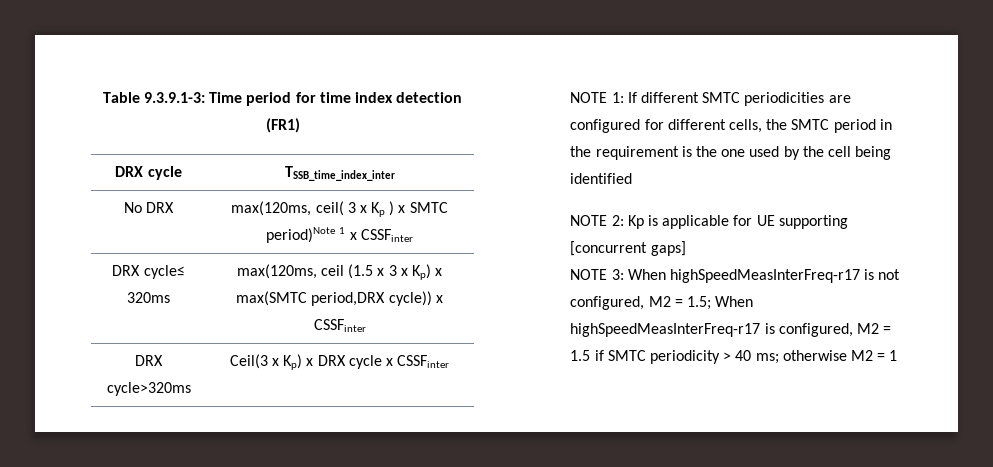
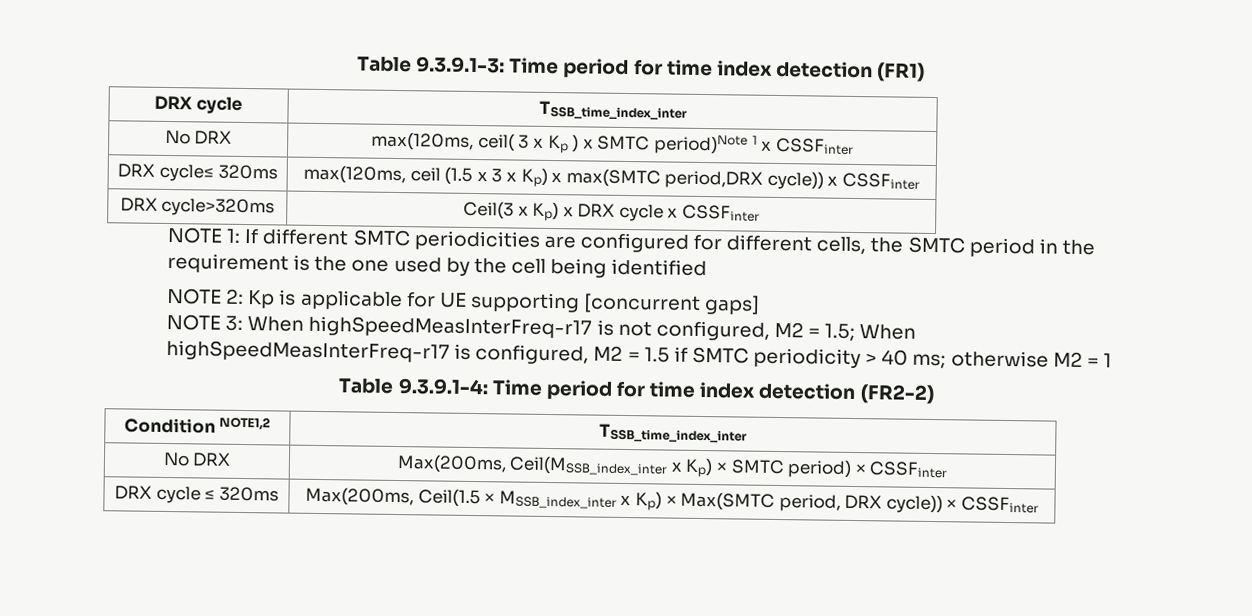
+ Table 9.3.9.1-4: Time period for time index detection (FR2-2)
+ Condition NOTE1,2 | TSSB_time_index_inter
+ No DRX | Max(200ms, Ceil(MSSB_index_inter x Kp) × SMTC period) × CSSFinter
+ DRX cycle ≤ 320ms | Max(200ms, Ceil(1.5 × MSSB_index_inter x Kp) × Max(SMTC period, DRX cycle)) × CSSFinter

